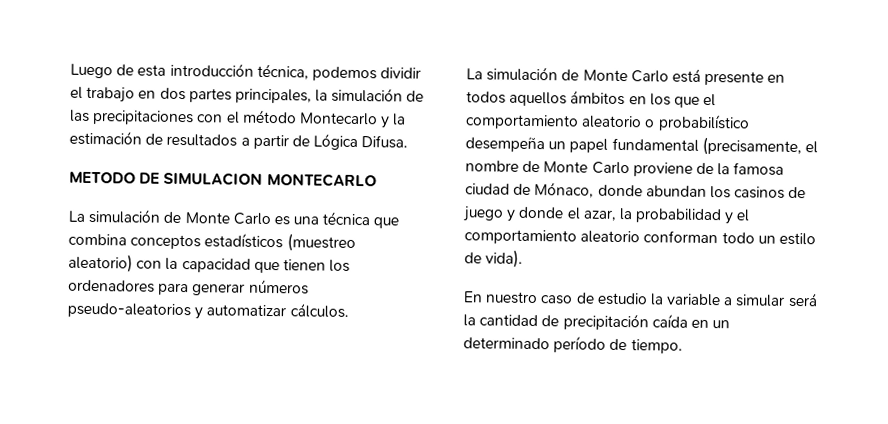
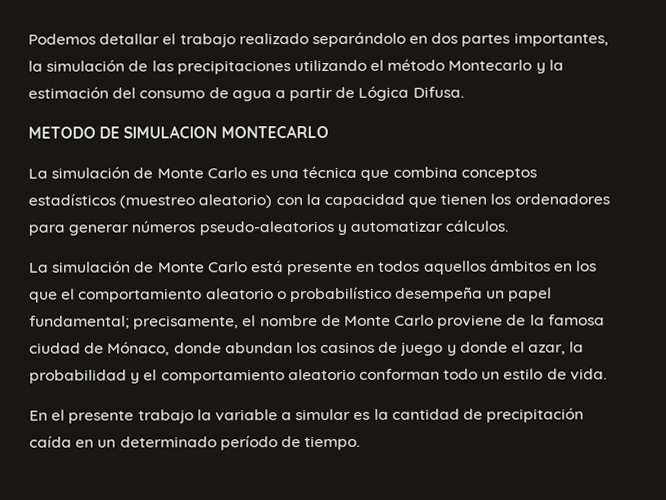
- Luego de esta introducción técnica, podemos dividir el trabajo en dos partes principales, la simulación de las precipitaciones con el método Montecarlo y la estimación de resultados a partir de Lógica Difusa.
+ Podemos detallar el trabajo realizado separándolo en dos partes importantes, la simulación de las precipitaciones utilizando el método Montecarlo y la estimación del consumo de agua a partir de Lógica Difusa.
- La simulación de Monte Carlo está presente en todos aquellos ámbitos en los que el comportamiento aleatorio o probabilístico desempeña un papel fundamental (precisamente, el nombre de Monte Carlo proviene de la famosa ciudad de Mónaco, donde abundan los casinos de juego y donde el azar, la probabilidad y el comportamiento aleatorio conforman todo un estilo de vida).
+ La simulación de Monte Carlo está presente en todos aquellos ámbitos en los que el comportamiento aleatorio o probabilístico desempeña un papel fundamental; precisamente, el nombre de Monte Carlo proviene de la famosa ciudad de Mónaco, donde abundan los casinos de juego y donde el azar, la probabilidad y el comportamiento aleatorio conforman todo un estilo de vida.
- En nuestro caso de estudio la variable a simular será la cantidad de precipitación caída en un determinado período de tiempo.
+ En el presente trabajo la variable a simular es la cantidad de precipitación caída en un determinado período de tiempo.

